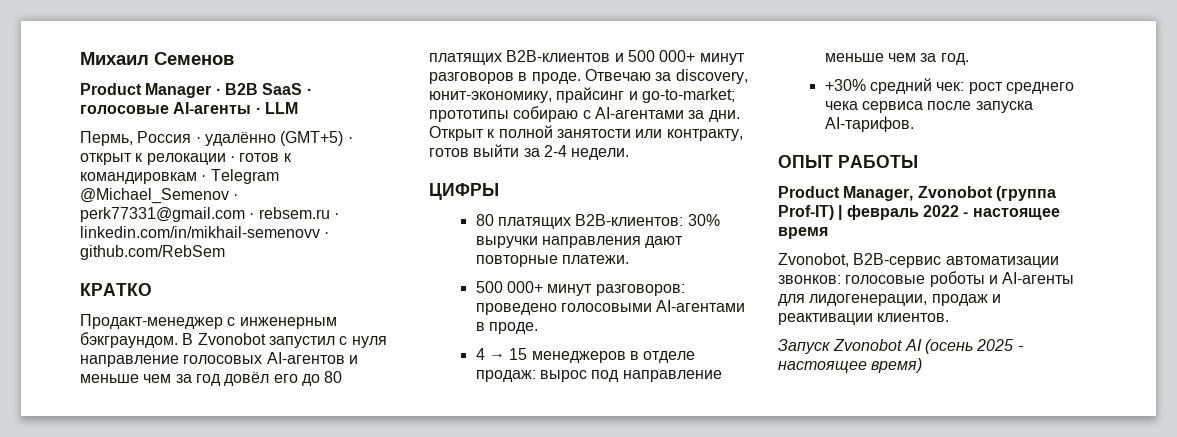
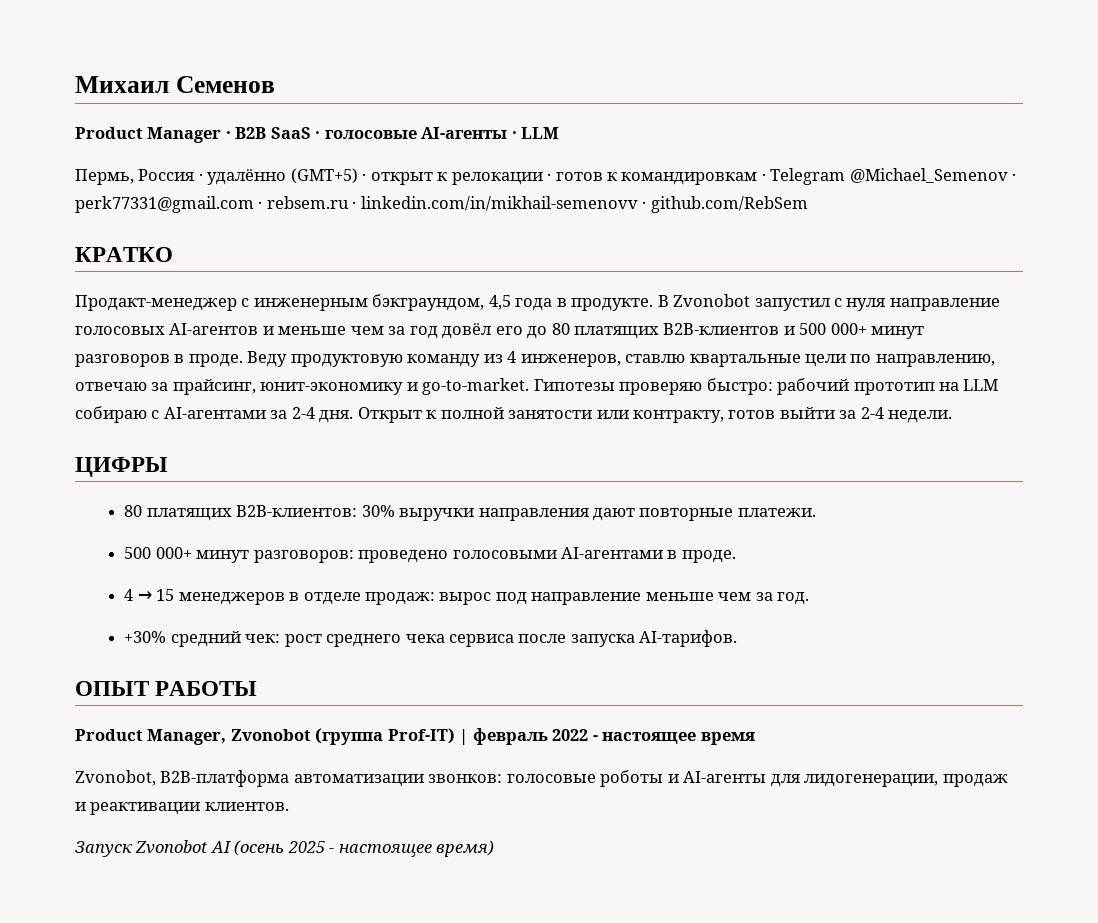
- Продакт-менеджер с инженерным бэкграундом.
+ Продакт-менеджер с инженерным бэкграундом, 4,5 года в продукте.
- Отвечаю за discovery, юнит-экономику, прайсинг и go-to-market; прототипы собираю с AI-агентами за дни.
+ Веду продуктовую команду из 4 инженеров, ставлю квартальные цели по направлению, отвечаю за прайсинг, юнит-экономику и go-to-market. Гипотезы проверяю быстро: рабочий прототип на LLM собираю с AI-агентами за 2-4 дня.
- Zvonobot, B2B-сервис автоматизации звонков: голосовые роботы и AI-агенты для лидогенерации, продаж и реактивации клиентов.
+ Zvonobot, B2B-платформа автоматизации звонков: голосовые роботы и AI-агенты для лидогенерации, продаж и реактивации клиентов.

